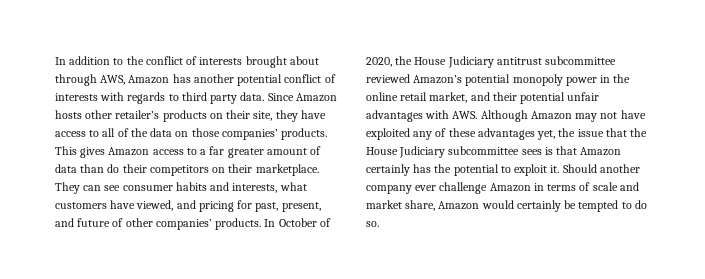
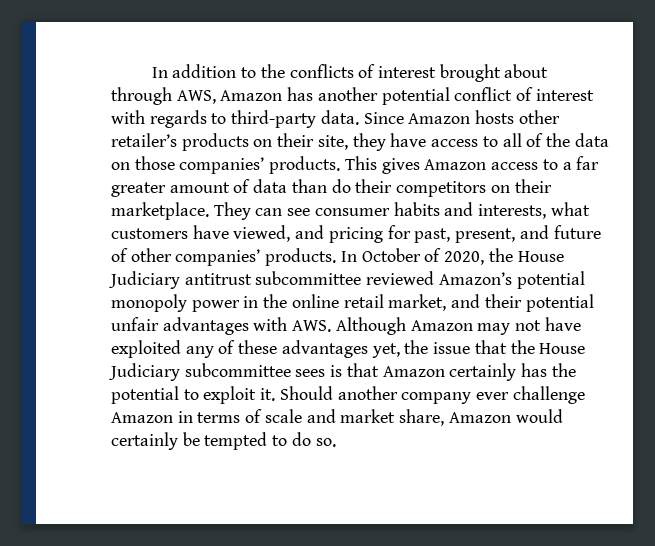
- In addition to the conflict of interests brought about through AWS, Amazon has another potential conflict of interests with regards to third party data.
+ In addition to the conflicts of interest brought about through AWS, Amazon has another potential conflict of interest with regards to third-party data.

